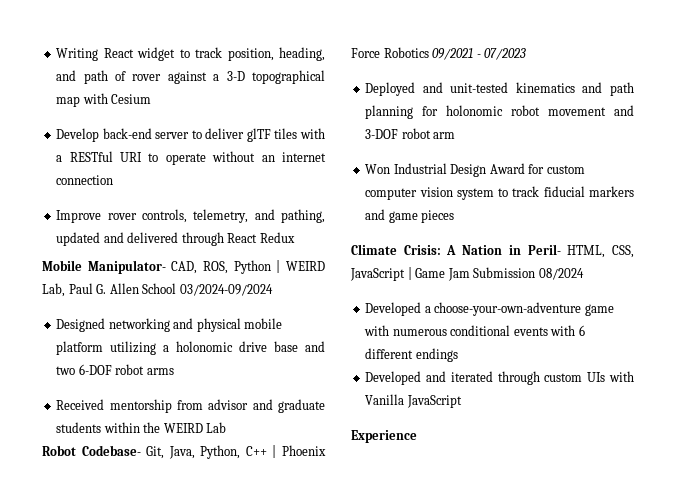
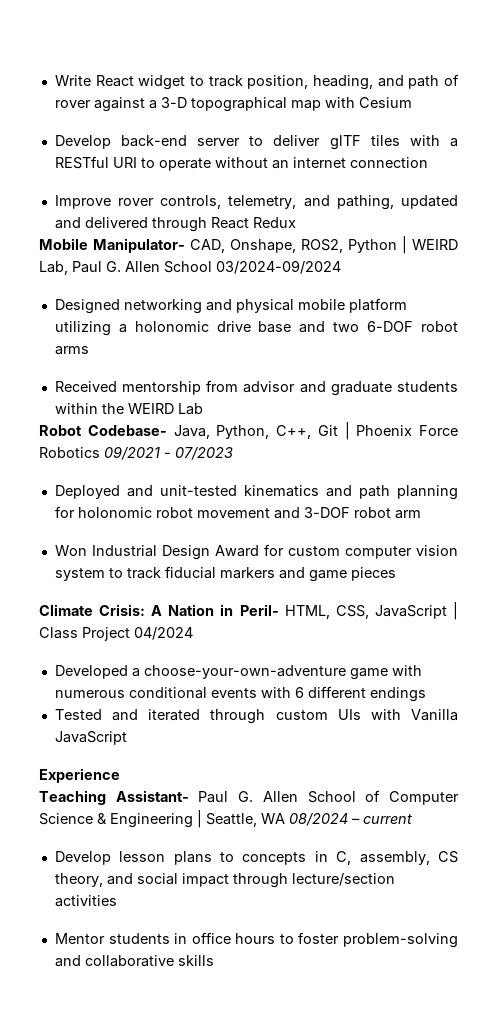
- Writing React widget to track position, heading, and path of rover against a 3-D topographical map with Cesium
+ Write React widget to track position, heading, and path of rover against a 3-D topographical map with Cesium
- Mobile Manipulator- CAD, ROS, Python | WEIRD Lab, Paul G. Allen School 03/2024-09/2024
+ Mobile Manipulator- CAD, Onshape, ROS2, Python | WEIRD Lab, Paul G. Allen School 03/2024-09/2024
- Robot Codebase- Git, Java, Python, C++ | Phoenix Force Robotics 09/2021 - 07/2023
+ Robot Codebase- Java, Python, C++, Git | Phoenix Force Robotics 09/2021 - 07/2023
- Climate Crisis: A Nation in Peril- HTML, CSS, JavaScript | Game Jam Submission 08/2024
+ Climate Crisis: A Nation in Peril- HTML, CSS, JavaScript | Class Project 04/2024
- Developed and iterated through custom UIs with Vanilla JavaScript
+ Tested and iterated through custom UIs with Vanilla JavaScript
+ Teaching Assistant- Paul G. Allen School of Computer Science & Engineering | Seattle, WA 08/2024 – current
+ Develop lesson plans to concepts in C, assembly, CS theory, and social impact through lecture/section activities
+ Mentor students in office hours to foster problem-solving and collaborative skills

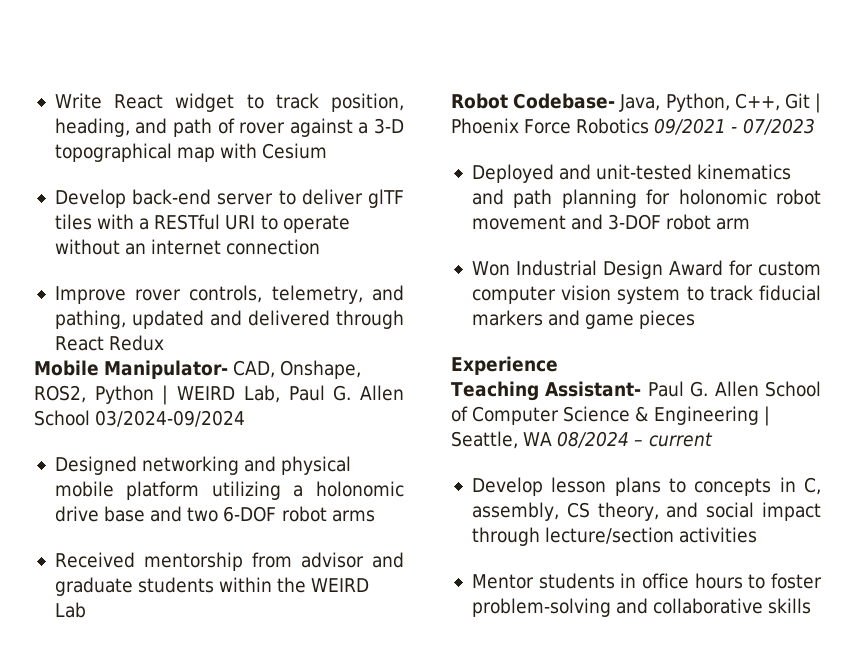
- Climate Crisis: A Nation in Peril- HTML, CSS, JavaScript | Class Project 04/2024
- Developed a choose-your-own-adventure game with numerous conditional events with 6 different endings
- Tested and iterated through custom UIs with Vanilla JavaScript

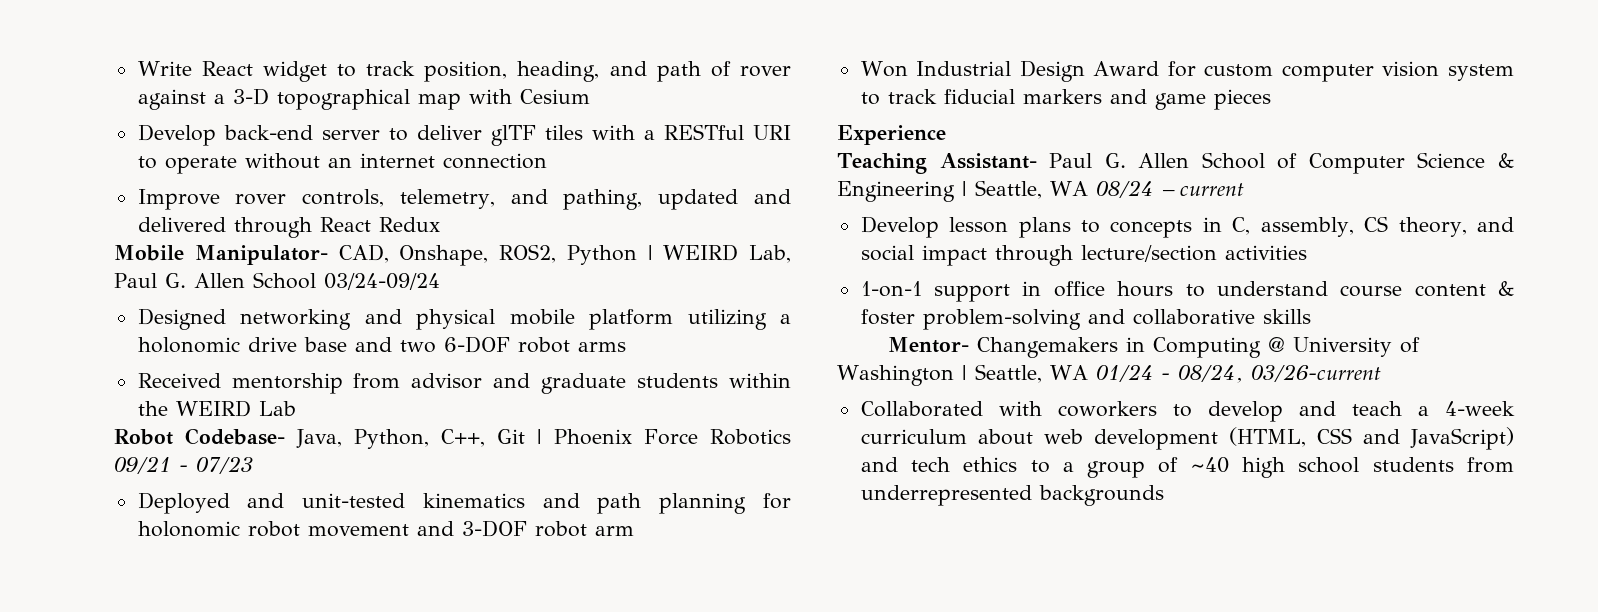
- Mobile Manipulator- CAD, Onshape, ROS2, Python | WEIRD Lab, Paul G. Allen School 03/2024-09/2024
+ Mobile Manipulator- CAD, Onshape, ROS2, Python | WEIRD Lab, Paul G. Allen School 03/24-09/24
- Robot Codebase- Java, Python, C++, Git | Phoenix Force Robotics 09/2021 - 07/2023
+ Robot Codebase- Java, Python, C++, Git | Phoenix Force Robotics 09/21 - 07/23
- Teaching Assistant- Paul G. Allen School of Computer Science & Engineering | Seattle, WA 08/2024 – current
+ Teaching Assistant- Paul G. Allen School of Computer Science & Engineering | Seattle, WA 08/24 – current
- Mentor students in office hours to foster problem-solving and collaborative skills
+ 1-on-1 support in office hours to understand course content & foster problem-solving and collaborative skills
+ Mentor- Changemakers in Computing @ University of Washington | Seattle, WA 01/24 - 08/24, 03/26-current
+ Collaborated with coworkers to develop and teach a 4-week curriculum about web development (HTML, CSS and JavaScript) and tech ethics to a group of ~40 high school students from underrepresented backgrounds

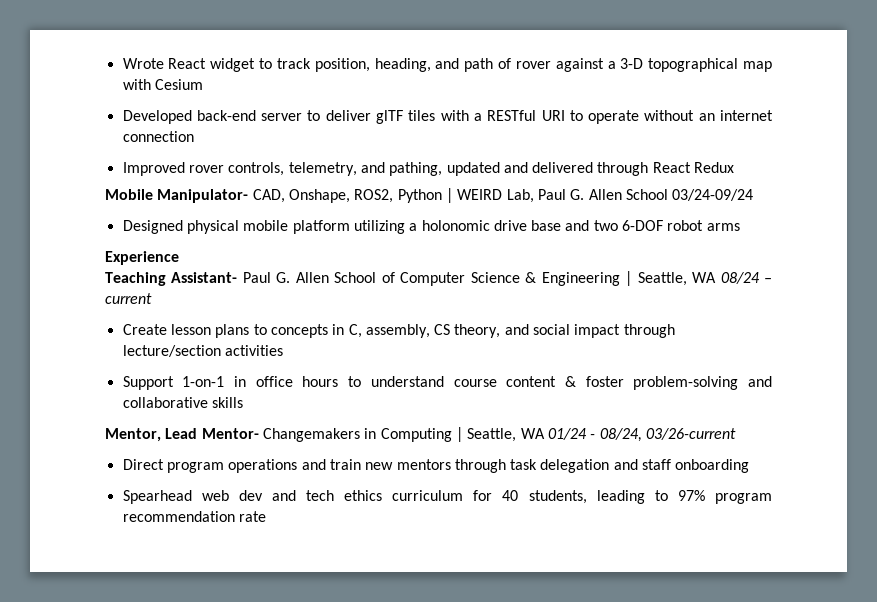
- Write React widget to track position, heading, and path of rover against a 3-D topographical map with Cesium
+ Wrote React widget to track position, heading, and path of rover against a 3-D topographical map with Cesium
- Develop back-end server to deliver glTF tiles with a RESTful URI to operate without an internet connection
+ Developed back-end server to deliver glTF tiles with a RESTful URI to operate without an internet connection
- Improve rover controls, telemetry, and pathing, updated and delivered through React Redux
+ Improved rover controls, telemetry, and pathing, updated and delivered through React Redux
- Designed networking and physical mobile platform utilizing a holonomic drive base and two 6-DOF robot arms
+ Designed physical mobile platform utilizing a holonomic drive base and two 6-DOF robot arms
- Received mentorship from advisor and graduate students within the WEIRD Lab
- Robot Codebase- Java, Python, C++, Git | Phoenix Force Robotics 09/21 - 07/23
- Deployed and unit-tested kinematics and path planning for holonomic robot movement and 3-DOF robot arm
- Won Industrial Design Award for custom computer vision system to track fiducial markers and game pieces
- Develop lesson plans to concepts in C, assembly, CS theory, and social impact through lecture/section activities
+ Create lesson plans to concepts in C, assembly, CS theory, and social impact through lecture/section activities
- 1-on-1 support in office hours to understand course content & foster problem-solving and collaborative skills
+ Support 1-on-1 in office hours to understand course content & foster problem-solving and collaborative skills
- Mentor- Changemakers in Computing @ University of Washington | Seattle, WA 01/24 - 08/24, 03/26-current
+ Mentor, Lead Mentor- Changemakers in Computing | Seattle, WA 01/24 - 08/24, 03/26-current
- Collaborated with coworkers to develop and teach a 4-week curriculum about web development (HTML, CSS and JavaScript) and tech ethics to a group of ~40 high school students from underrepresented backgrounds
+ Direct program operations and train new mentors through task delegation and staff onboarding
+ Spearhead web dev and tech ethics curriculum for 40 students, leading to 97% program recommendation rate

